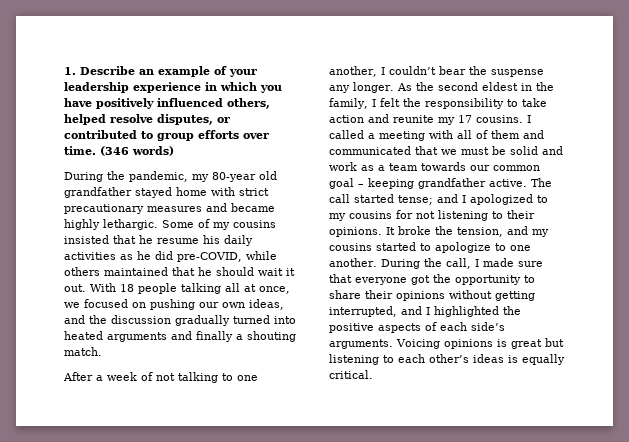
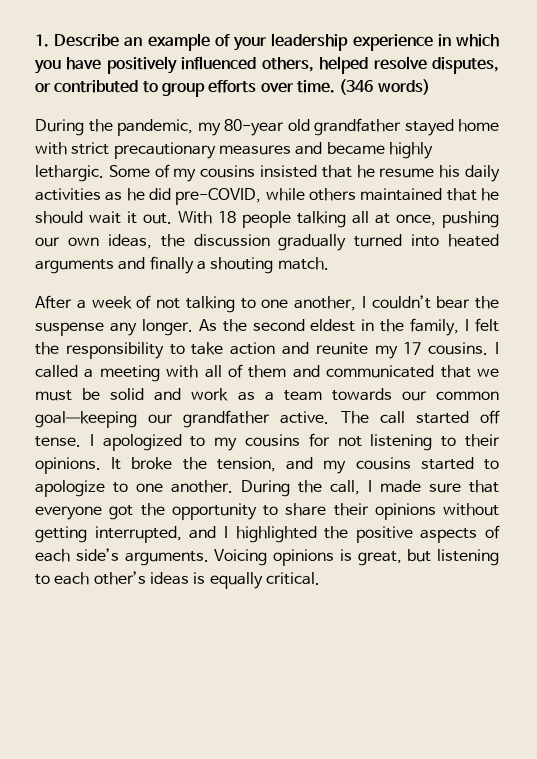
- With 18 people talking all at once, we focused on pushing our own ideas, and the discussion gradually turned into heated arguments and finally a shouting match.
+ With 18 people talking all at once, pushing our own ideas, the discussion gradually turned into heated arguments and finally a shouting match.
- I called a meeting with all of them and communicated that we must be solid and work as a team towards our common goal – keeping grandfather active.
+ I called a meeting with all of them and communicated that we must be solid and work as a team towards our common goal—keeping our grandfather active.
- The call started tense; and I apologized to my cousins for not listening to their opinions.
+ The call started off tense. I apologized to my cousins for not listening to their opinions.
- Voicing opinions is great but listening to each other’s ideas is equally critical.
+ Voicing opinions is great, but listening to each other’s ideas is equally critical.

